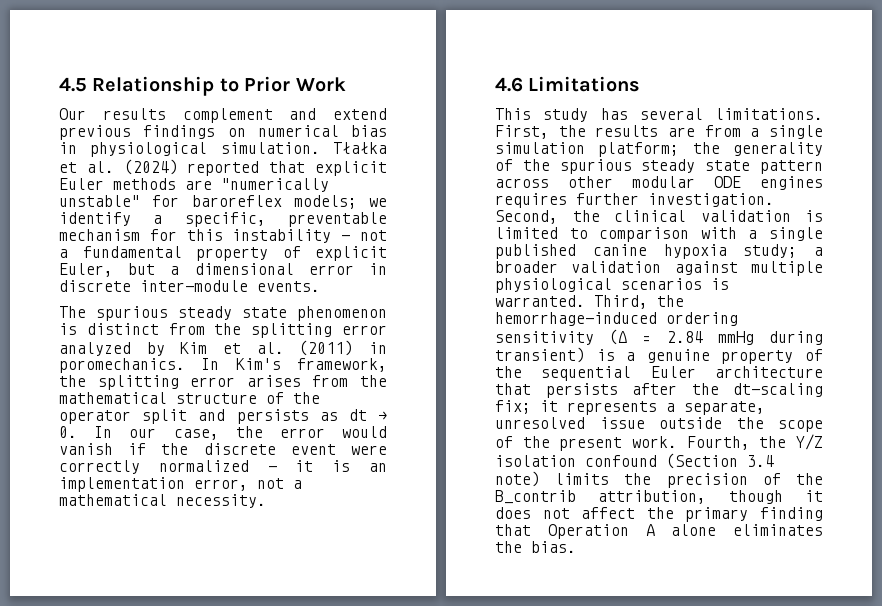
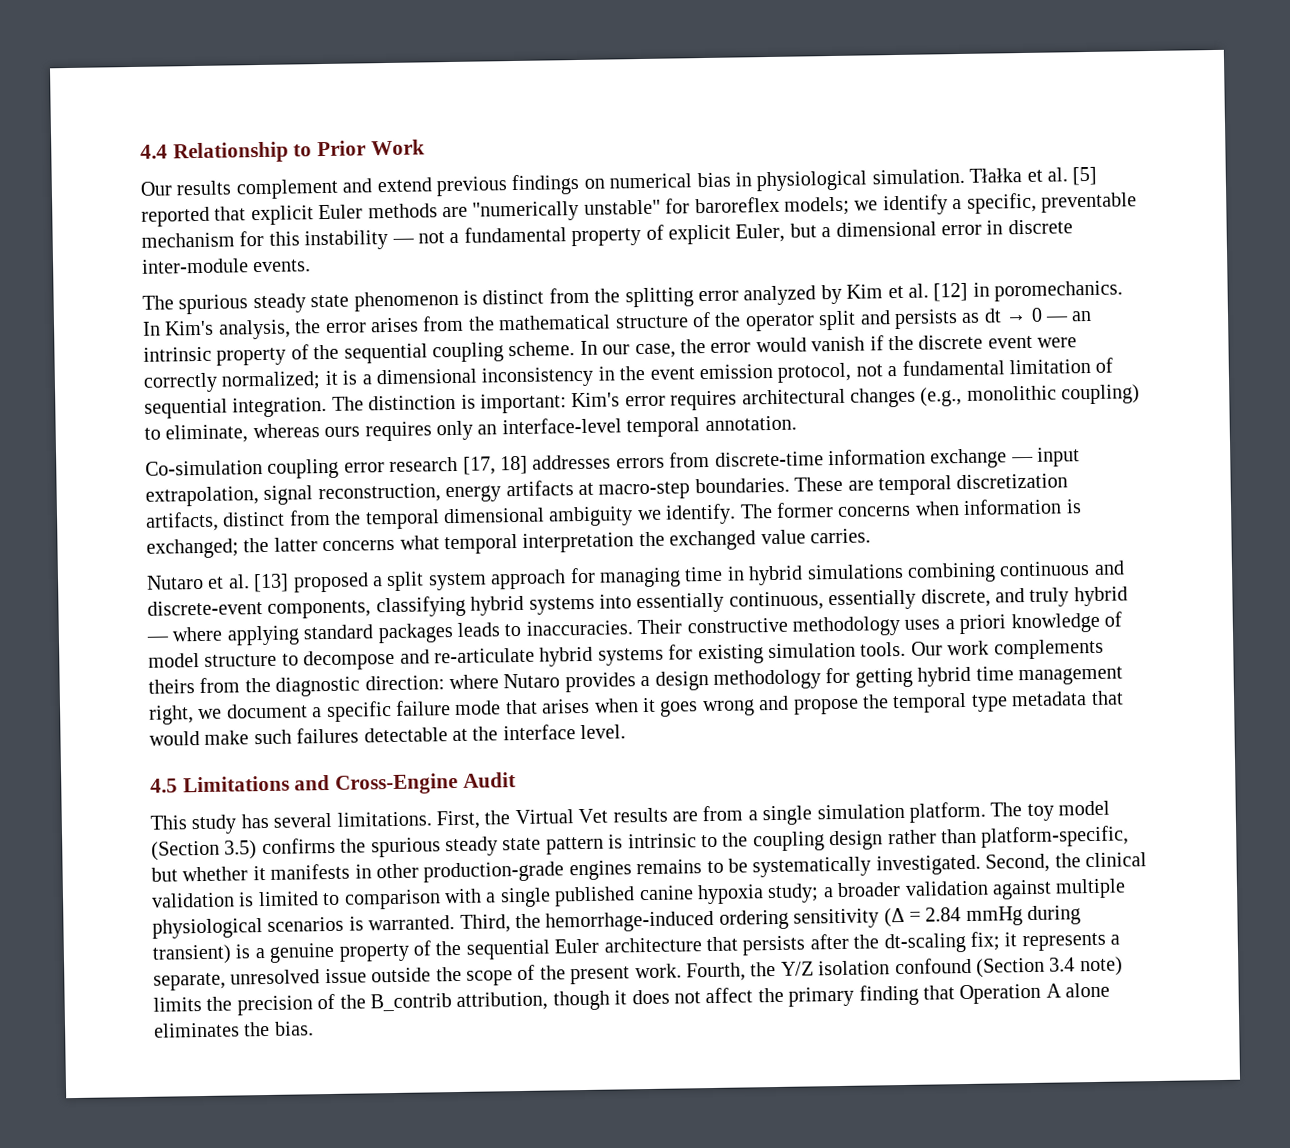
- 4.5 Relationship to Prior Work
+ 4.4 Relationship to Prior Work
- Tłałka et al. (2024) reported that explicit Euler methods are "numerically unstable" for baroreflex models; we identify a specific, preventable mechanism for this instability — not a fundamental property of explicit Euler, but a dimensional error in discrete inter-module events.
+ Tłałka et al. [5] reported that explicit Euler methods are "numerically unstable" for baroreflex models; we identify a specific, preventable mechanism for this instability — not a fundamental property of explicit Euler, but a dimensional error in discrete inter-module events.
- The spurious steady state phenomenon is distinct from the splitting error analyzed by Kim et al. (2011) in poromechanics.
+ The spurious steady state phenomenon is distinct from the splitting error analyzed by Kim et al. [12] in poromechanics.
- In Kim's framework, the splitting error arises from the mathematical structure of the operator split and persists as dt → 0. In our case, the error would vanish if the discrete event were correctly normalized — it is an implementation error, not a mathematical necessity.
- 4.6 Limitations
+ In Kim's analysis, the error arises from the mathematical structure of the operator split and persists as dt → 0 — an intrinsic property of the sequential coupling scheme. In our case, the error would vanish if the discrete event were correctly normalized; it is a dimensional inconsistency in the event emission protocol, not a fundamental limitation of sequential integration. The distinction is important: Kim's error requires architectural changes (e.g., monolithic coupling) to eliminate, whereas ours requires only an interface-level temporal annotation.
+ Co-simulation coupling error research [17, 18] addresses errors from discrete-time information exchange — input extrapolation, signal reconstruction, energy artifacts at macro-step boundaries. These are temporal discretization artifacts, distinct from the temporal dimensional ambiguity we identify. The former concerns when information is exchanged; the latter concerns what temporal interpretation the exchanged value carries.
+ Nutaro et al. [13] proposed a split system approach for managing time in hybrid simulations combining continuous and discrete-event components, classifying hybrid systems into essentially continuous, essentially discrete, and truly hybrid — where applying standard packages leads to inaccuracies. Their constructive methodology uses a priori knowledge of model structure to decompose and re-articulate hybrid systems for existing simulation tools. Our work complements theirs from the diagnostic direction: where Nutaro provides a design methodology for getting hybrid time management right, we document a specific failure mode that arises when it goes wrong and propose the temporal type metadata that would make such failures detectable at the interface level.
+ 4.5 Limitations and Cross-Engine Audit
- First, the results are from a single simulation platform; the generality of the spurious steady state pattern across other modular ODE engines requires further investigation.
+ First, the Virtual Vet results are from a single simulation platform. The toy model (Section 3.5) confirms the spurious steady state pattern is intrinsic to the coupling design rather than platform-specific, but whether it manifests in other production-grade engines remains to be systematically investigated.

